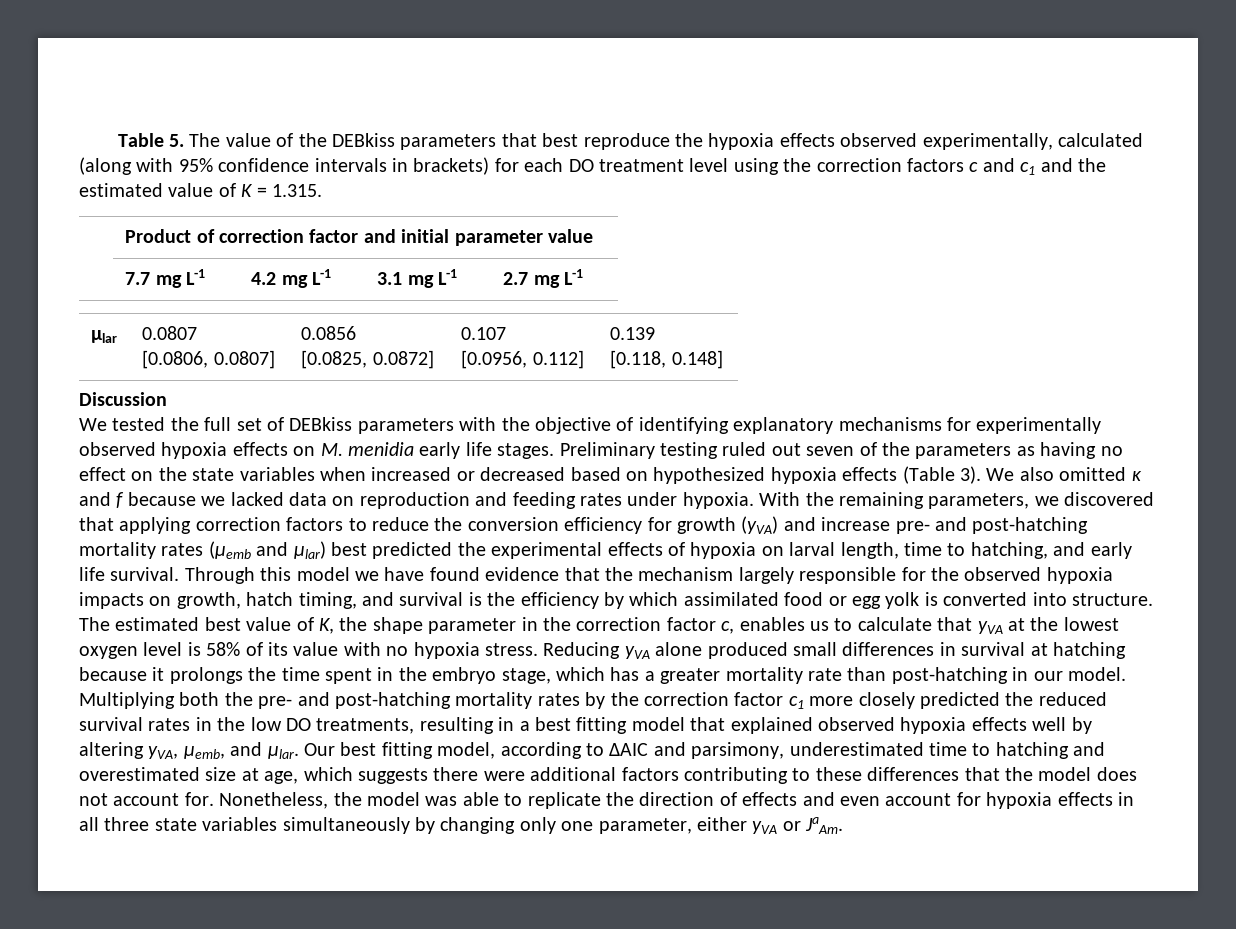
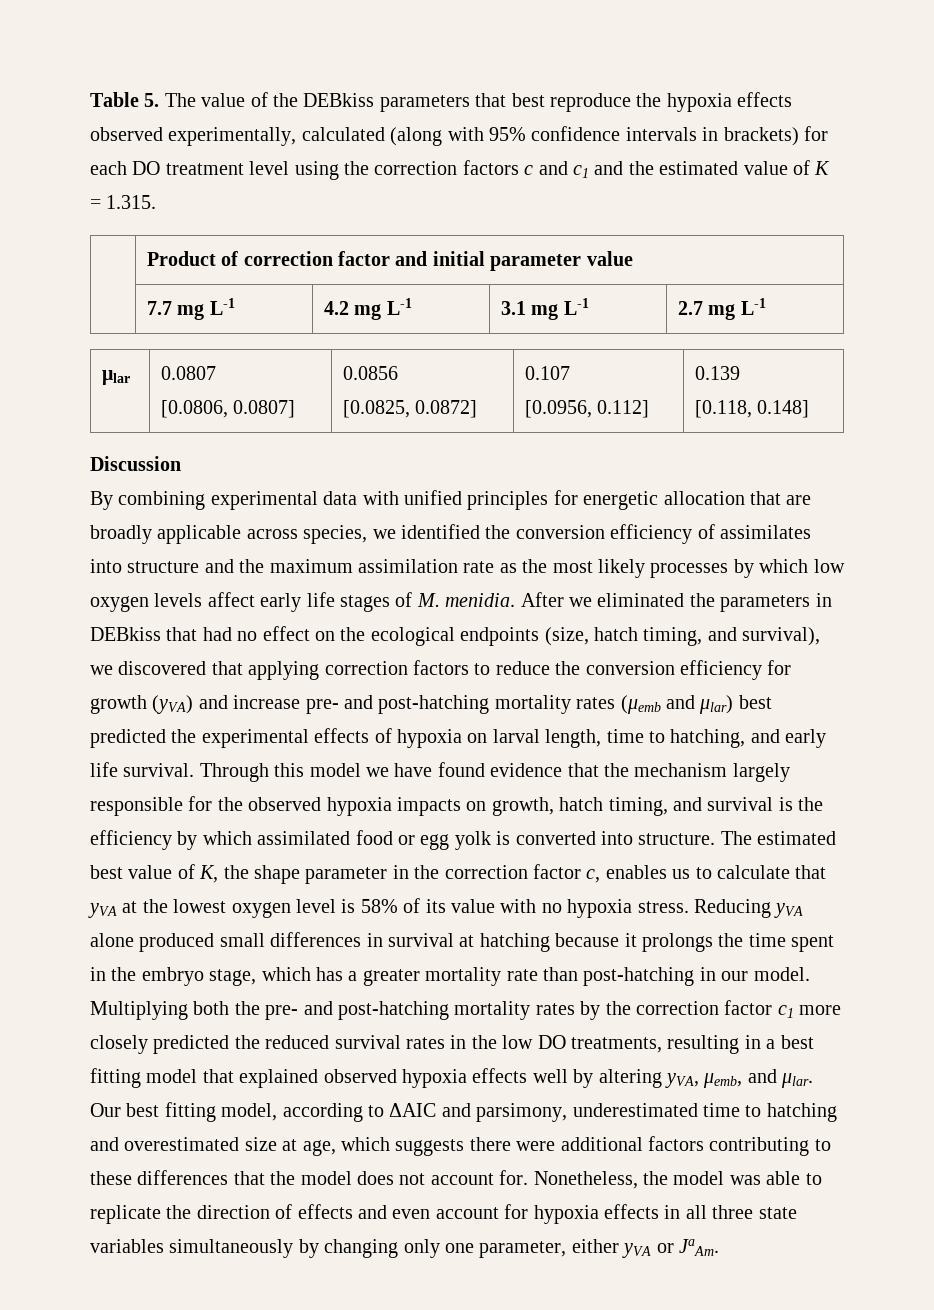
- We tested the full set of DEBkiss parameters with the objective of identifying explanatory mechanisms for experimentally observed hypoxia effects on M. menidia early life stages. Preliminary testing ruled out seven of the parameters as having no effect on the state variables when increased or decreased based on hypothesized hypoxia effects (Table 3). We also omitted κ and f because we lacked data on reproduction and feeding rates under hypoxia. With the remaining parameters, we discovered that applying correction factors to reduce the conversion efficiency for growth (yVA) and increase pre- and post-hatching mortality rates (μemb and μlar) best predicted the experimental effects of hypoxia on larval length, time to hatching, and early life survival.
+ By combining experimental data with unified principles for energetic allocation that are broadly applicable across species, we identified the conversion efficiency of assimilates into structure and the maximum assimilation rate as the most likely processes by which low oxygen levels affect early life stages of M. menidia. After we eliminated the parameters in DEBkiss that had no effect on the ecological endpoints (size, hatch timing, and survival), we discovered that applying correction factors to reduce the conversion efficiency for growth (yVA) and increase pre- and post-hatching mortality rates (μemb and μlar) best predicted the experimental effects of hypoxia on larval length, time to hatching, and early life survival.

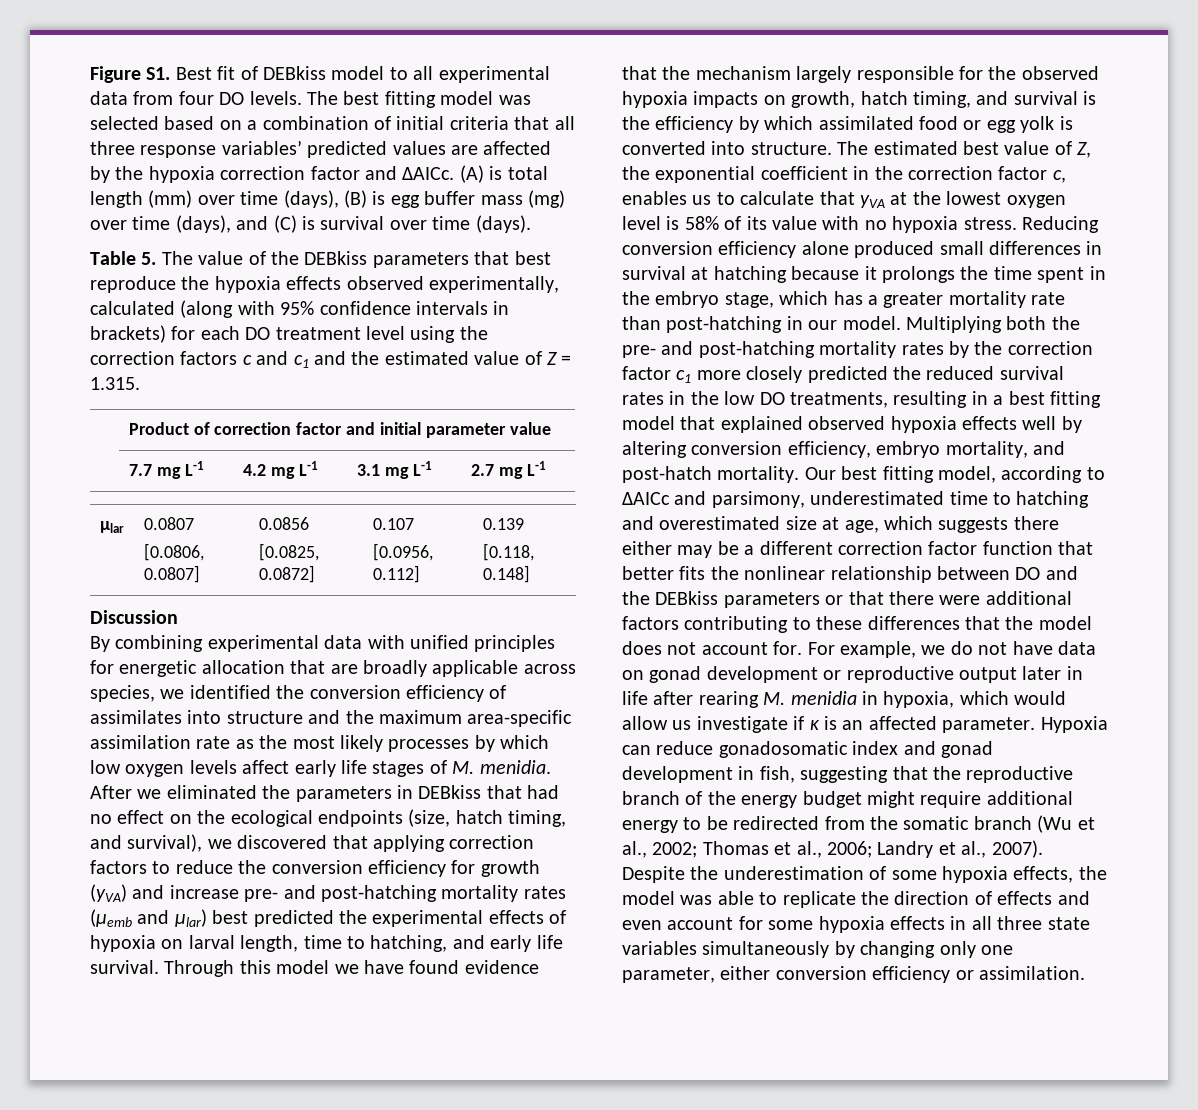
+ Figure S1. Best fit of DEBkiss model to all experimental data from four DO levels. The best fitting model was selected based on a combination of initial criteria that all three response variables’ predicted values are affected by the hypoxia correction factor and ΔAICc. (A) is total length (mm) over time (days), (B) is egg buffer mass (mg) over time (days), and (C) is survival over time (days).
- Table 5. The value of the DEBkiss parameters that best reproduce the hypoxia effects observed experimentally, calculated (along with 95% confidence intervals in brackets) for each DO treatment level using the correction factors c and c1 and the estimated value of K = 1.315.
+ Table 5. The value of the DEBkiss parameters that best reproduce the hypoxia effects observed experimentally, calculated (along with 95% confidence intervals in brackets) for each DO treatment level using the correction factors c and c1 and the estimated value of Z = 1.315.
- By combining experimental data with unified principles for energetic allocation that are broadly applicable across species, we identified the conversion efficiency of assimilates into structure and the maximum assimilation rate as the most likely processes by which low oxygen levels affect early life stages of M. menidia.
+ By combining experimental data with unified principles for energetic allocation that are broadly applicable across species, we identified the conversion efficiency of assimilates into structure and the maximum area-specific assimilation rate as the most likely processes by which low oxygen levels affect early life stages of M. menidia.
- The estimated best value of K, the shape parameter in the correction factor c, enables us to calculate that yVA at the lowest oxygen level is 58% of its value with no hypoxia stress.
+ The estimated best value of Z, the exponential coefficient in the correction factor c, enables us to calculate that yVA at the lowest oxygen level is 58% of its value with no hypoxia stress.
- Reducing yVA alone produced small differences in survival at hatching because it prolongs the time spent in the embryo stage, which has a greater mortality rate than post-hatching in our model.
+ Reducing conversion efficiency alone produced small differences in survival at hatching because it prolongs the time spent in the embryo stage, which has a greater mortality rate than post-hatching in our model.
- Multiplying both the pre- and post-hatching mortality rates by the correction factor c1 more closely predicted the reduced survival rates in the low DO treatments, resulting in a best fitting model that explained observed hypoxia effects well by altering yVA, μemb, and μlar.
+ Multiplying both the pre- and post-hatching mortality rates by the correction factor c1 more closely predicted the reduced survival rates in the low DO treatments, resulting in a best fitting model that explained observed hypoxia effects well by altering conversion efficiency, embryo mortality, and post-hatch mortality.
- Our best fitting model, according to ΔAIC and parsimony, underestimated time to hatching and overestimated size at age, which suggests there were additional factors contributing to these differences that the model does not account for.
+ Our best fitting model, according to ΔAICc and parsimony, underestimated time to hatching and overestimated size at age, which suggests there either may be a different correction factor function that better fits the nonlinear relationship between DO and the DEBkiss parameters or that there were additional factors contributing to these differences that the model does not account for.
- Nonetheless, the model was able to replicate the direction of effects and even account for hypoxia effects in all three state variables simultaneously by changing only one parameter, either yVA or JaAm.
+ For example, we do not have data on gonad development or reproductive output later in life after rearing M. menidia in hypoxia, which would allow us investigate if κ is an affected parameter. Hypoxia can reduce gonadosomatic index and gonad development in fish, suggesting that the reproductive branch of the energy budget might require additional energy to be redirected from the somatic branch (Wu et al., 2002; Thomas et al., 2006; Landry et al., 2007). Despite the underestimation of some hypoxia effects, the model was able to replicate the direction of effects and even account for some hypoxia effects in all three state variables simultaneously by changing only one parameter, either conversion efficiency or assimilation.

